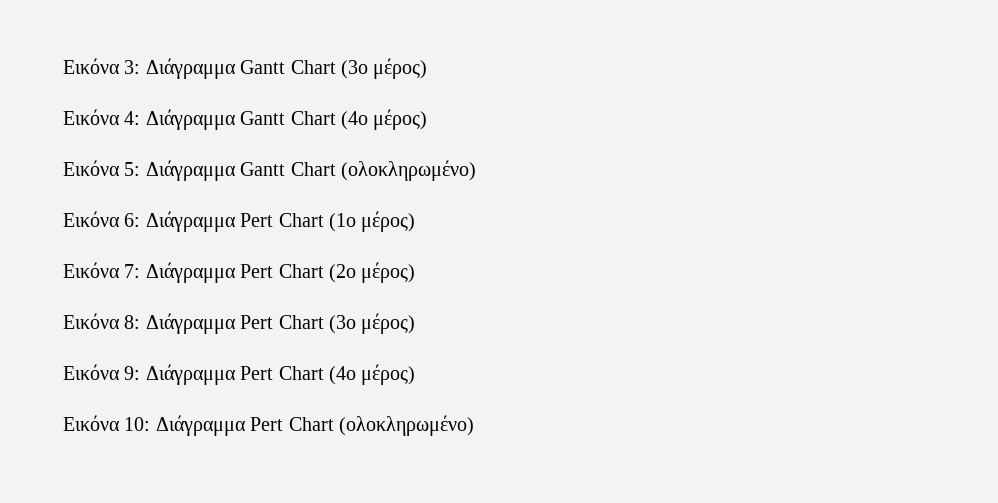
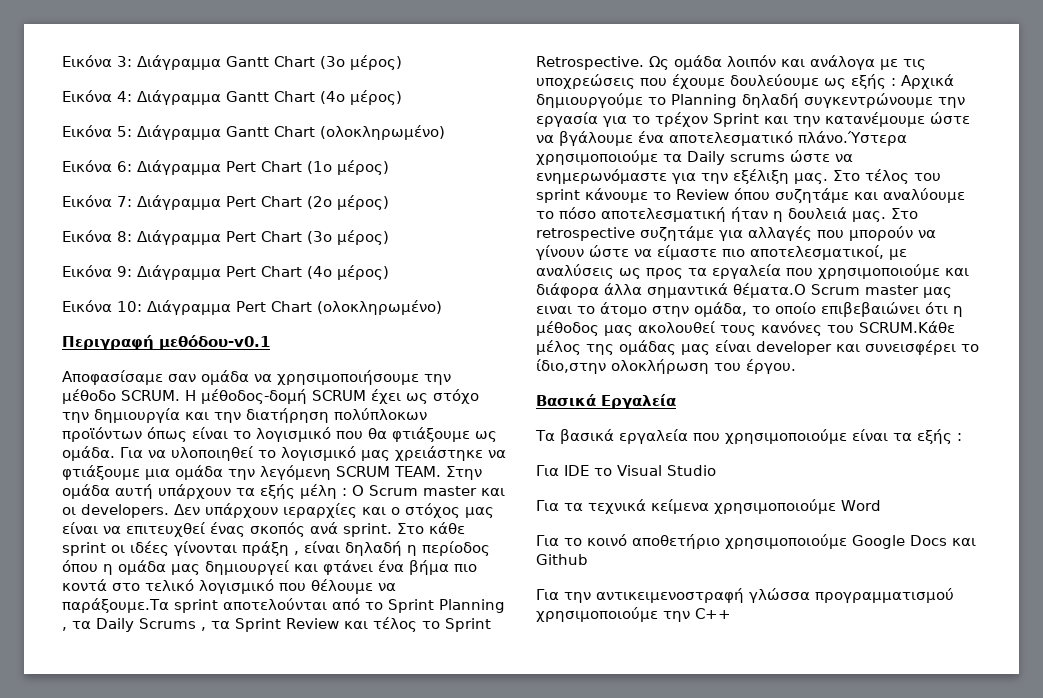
+ Περιγραφή μεθόδου-v0.1
+ Αποφασίσαμε σαν ομάδα να χρησιμοποιήσουμε την μέθοδο SCRUM. Η μέθοδος-δομή SCRUM έχει ως στόχο την δημιουργία και την διατήρηση πολύπλοκων προϊόντων όπως είναι το λογισμικό που θα φτιάξουμε ως ομάδα. Για να υλοποιηθεί το λογισμικό μας χρειάστηκε να φτιάξουμε μια ομάδα την λεγόμενη SCRUM TEAM. Στην ομάδα αυτή υπάρχουν τα εξής μέλη : Ο Scrum master και οι developers. Δεν υπάρχουν ιεραρχίες και ο στόχος μας είναι να επιτευχθεί ένας σκοπός ανά sprint. Στο κάθε sprint οι ιδέες γίνονται πράξη , είναι δηλαδή η περίοδος όπου η ομάδα μας δημιουργεί και φτάνει ένα βήμα πιο κοντά στο τελικό λογισμικό που θέλουμε να παράξουμε.Τα sprint αποτελούνται από το Sprint Planning , τα Daily Scrums , τα Sprint Review και τέλος το Sprint Retrospective. Ως ομάδα λοιπόν και ανάλογα με τις υποχρεώσεις που έχουμε δουλεύουμε ως εξής : Αρχικά δημιουργούμε το Planning δηλαδή συγκεντρώνουμε την εργασία για το τρέχον Sprint και την κατανέμουμε ώστε να βγάλουμε ένα αποτελεσματικό πλάνο.Ύστερα χρησιμοποιούμε τα Daily scrums ώστε να ενημερωνόμαστε για την εξέλιξη μας. Στο τέλος του sprint κάνουμε το Review όπου συζητάμε και αναλύουμε το πόσο αποτελεσματική ήταν η δουλειά μας. Στο retrospective συζητάμε για αλλαγές που μπορούν να γίνουν ώστε να είμαστε πιο αποτελεσματικοί, με αναλύσεις ως προς τα εργαλεία που χρησιμοποιούμε και διάφορα άλλα σημαντικά θέματα.Ο Scrum master μας ειναι το άτομο στην ομάδα, το οποίο επιβεβαιώνει ότι η μέθοδος μας ακολουθεί τους κανόνες του SCRUM.Κάθε μέλος της ομάδας μας είναι developer και συνεισφέρει το ίδιο,στην ολοκλήρωση του έργου.
+ Βασικά Εργαλεία
+ Τα βασικά εργαλεία που χρησιμοποιούμε είναι τα εξής :
+ Για IDE το Visual Studio
+ Για τα τεχνικά κείμενα χρησιμοποιούμε Word
+ Για το κοινό αποθετήριο χρησιμοποιούμε Google Docs και Github
+ Για την αντικειμενοστραφή γλώσσα προγραμματισμού χρησιμοποιούμε την C++

